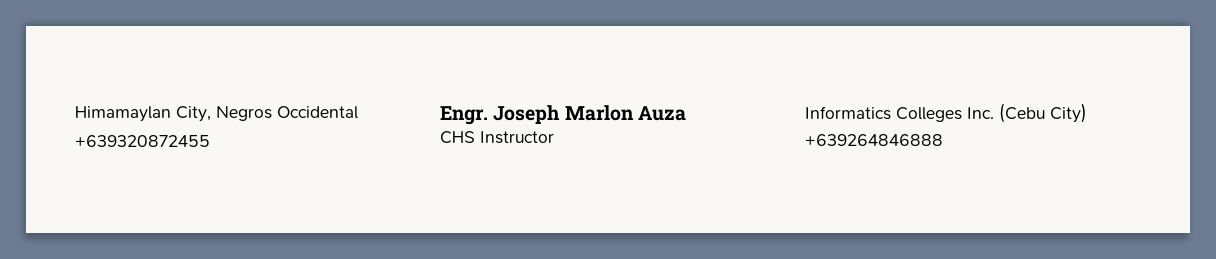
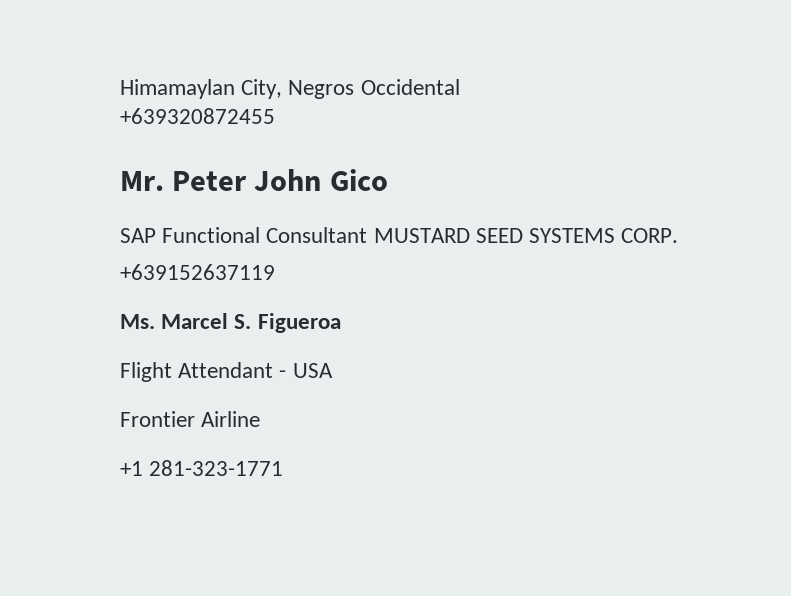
- Engr. Joseph Marlon Auza
- CHS Instructor
- Informatics Colleges Inc. (Cebu City)
- +639264846888
+ Mr. Peter John Gico
+ SAP Functional Consultant MUSTARD SEED SYSTEMS CORP.
+ +639152637119
+ Ms. Marcel S. Figueroa
+ Flight Attendant - USA
+ Frontier Airline
+ +1 281-323-1771

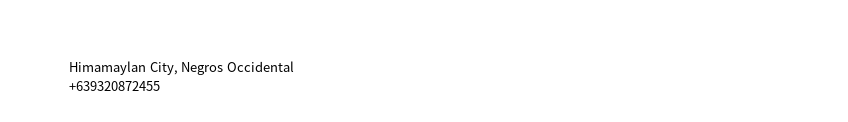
- Mr. Peter John Gico
- SAP Functional Consultant MUSTARD SEED SYSTEMS CORP.
- +639152637119
- Ms. Marcel S. Figueroa
- Flight Attendant - USA
- Frontier Airline
- +1 281-323-1771

